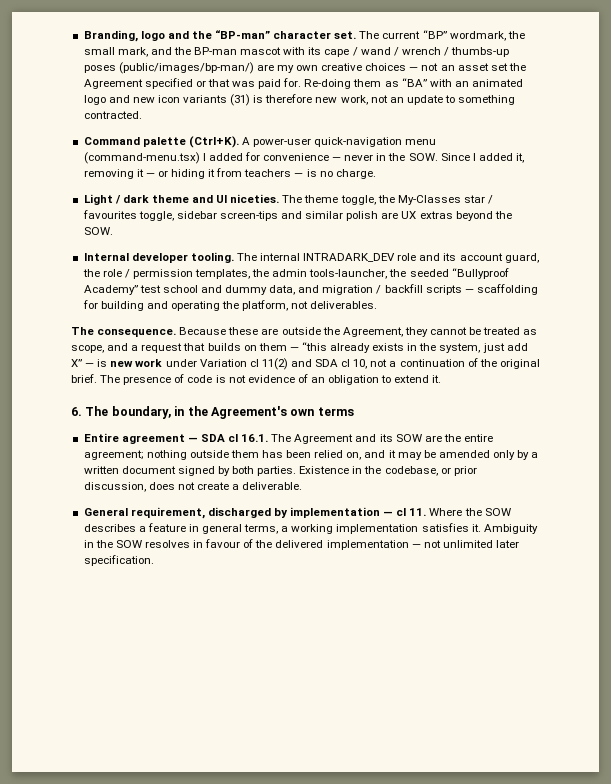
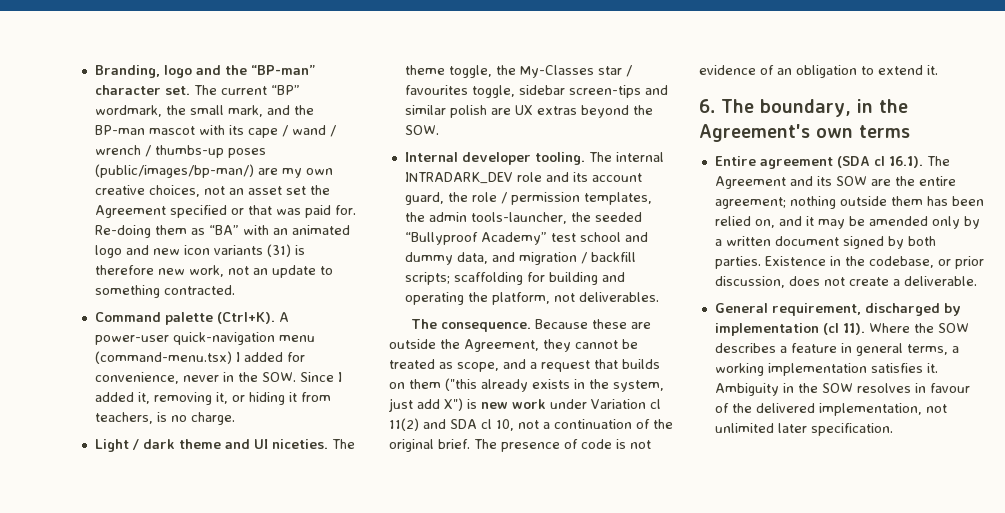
- The current “BP” wordmark, the small mark, and the BP-man mascot with its cape / wand / wrench / thumbs-up poses (public/images/bp-man/) are my own creative choices — not an asset set the Agreement specified or that was paid for.
+ The current “BP” wordmark, the small mark, and the BP-man mascot with its cape / wand / wrench / thumbs-up poses (public/images/bp-man/) are my own creative choices, not an asset set the Agreement specified or that was paid for.
- A power-user quick-navigation menu (command-menu.tsx) I added for convenience — never in the SOW. Since I added it, removing it — or hiding it from teachers — is no charge.
+ A power-user quick-navigation menu (command-menu.tsx) I added for convenience, never in the SOW. Since I added it, removing it, or hiding it from teachers, is no charge.
- The internal INTRADARK_DEV role and its account guard, the role / permission templates, the admin tools-launcher, the seeded “Bullyproof Academy” test school and dummy data, and migration / backfill scripts — scaffolding for building and operating the platform, not deliverables.
+ The internal INTRADARK_DEV role and its account guard, the role / permission templates, the admin tools-launcher, the seeded “Bullyproof Academy” test school and dummy data, and migration / backfill scripts; scaffolding for building and operating the platform, not deliverables.
- Because these are outside the Agreement, they cannot be treated as scope, and a request that builds on them — “this already exists in the system, just add X” — is new work under Variation cl 11(2) and SDA cl 10, not a continuation of the original brief.
+ Because these are outside the Agreement, they cannot be treated as scope, and a request that builds on them ("this already exists in the system, just add X") is new work under Variation cl 11(2) and SDA cl 10, not a continuation of the original brief.
- Entire agreement — SDA cl 16.1. The Agreement and its SOW are the entire agreement; nothing outside them has been relied on, and it may be amended only by a written document signed by both parties.
+ Entire agreement (SDA cl 16.1). The Agreement and its SOW are the entire agreement; nothing outside them has been relied on, and it may be amended only by a written document signed by both parties.
- General requirement, discharged by implementation — cl 11. Where the SOW describes a feature in general terms, a working implementation satisfies it.
+ General requirement, discharged by implementation (cl 11). Where the SOW describes a feature in general terms, a working implementation satisfies it.
- Ambiguity in the SOW resolves in favour of the delivered implementation — not unlimited later specification.
+ Ambiguity in the SOW resolves in favour of the delivered implementation, not unlimited later specification.

